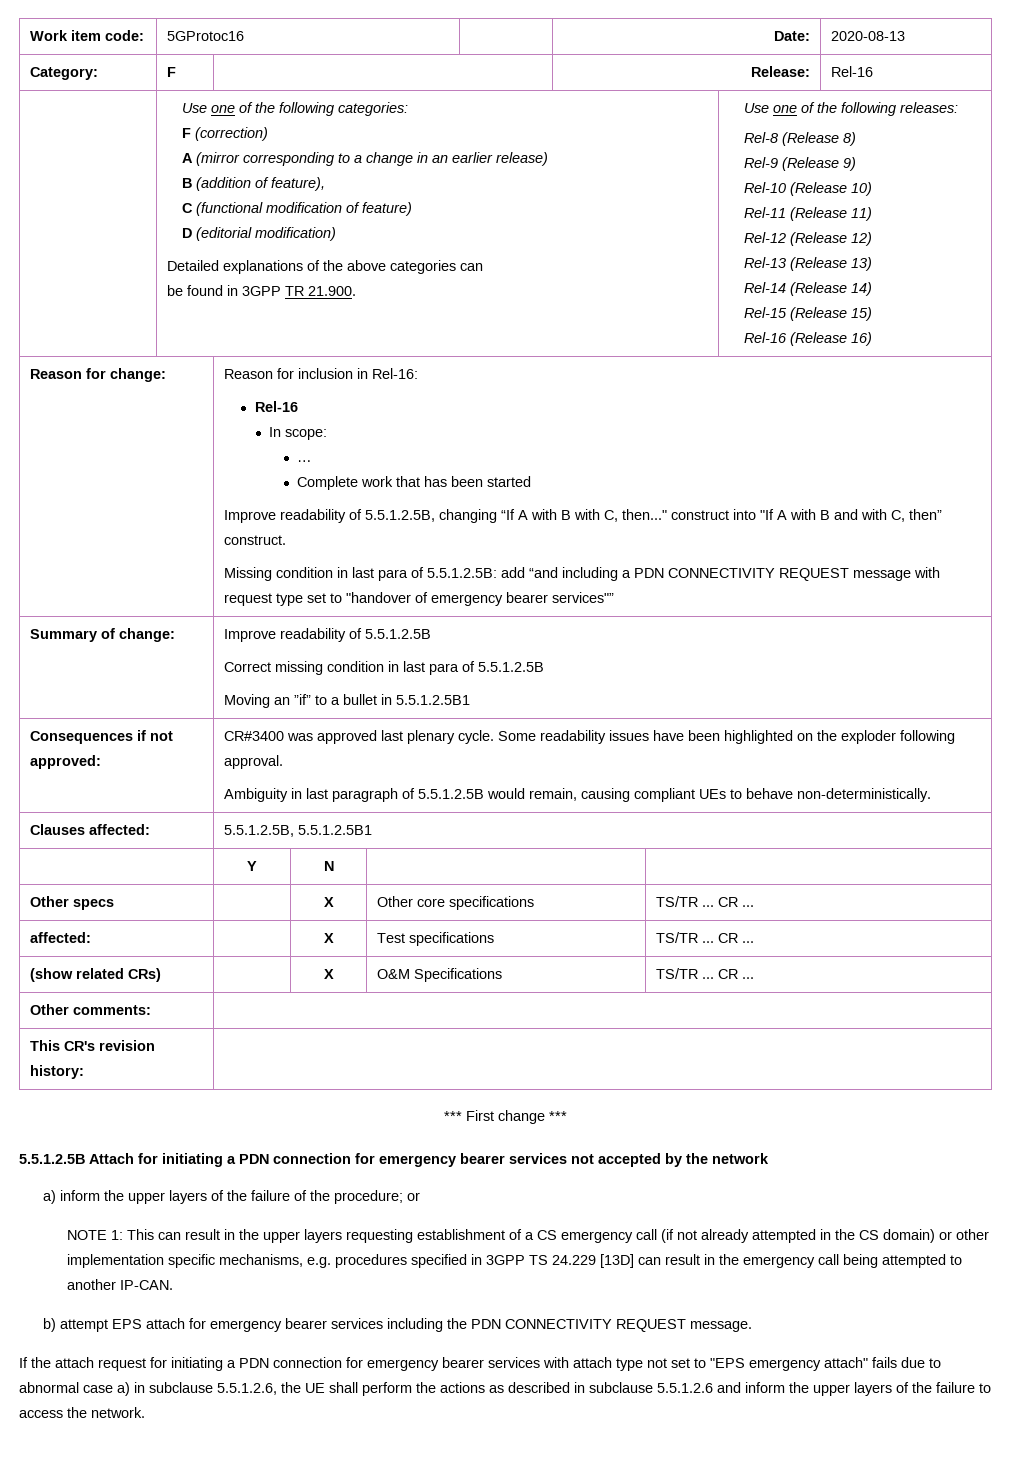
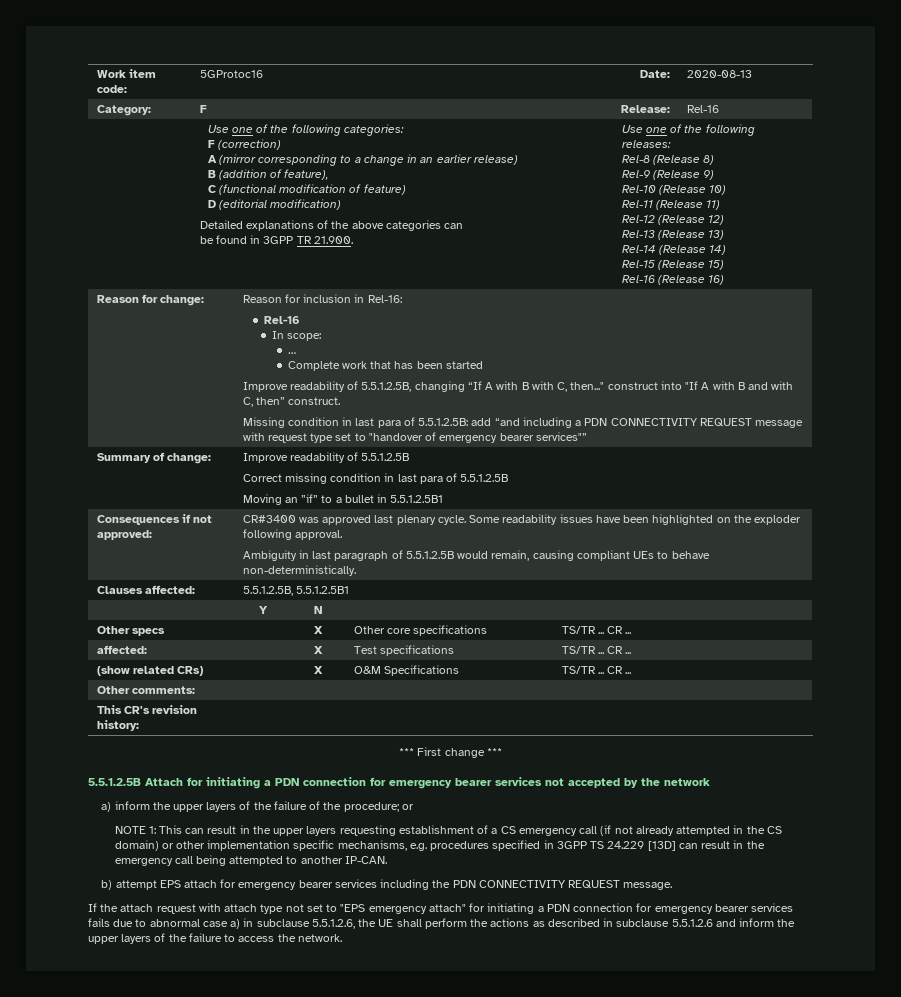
- If the attach request for initiating a PDN connection for emergency bearer services with attach type not set to "EPS emergency attach" fails due to abnormal case a) in subclause 5.5.1.2.6, the UE shall perform the actions as described in subclause 5.5.1.2.6 and inform the upper layers of the failure to access the network.
+ If the attach request with attach type not set to "EPS emergency attach" for initiating a PDN connection for emergency bearer services fails due to abnormal case a) in subclause 5.5.1.2.6, the UE shall perform the actions as described in subclause 5.5.1.2.6 and inform the upper layers of the failure to access the network.

